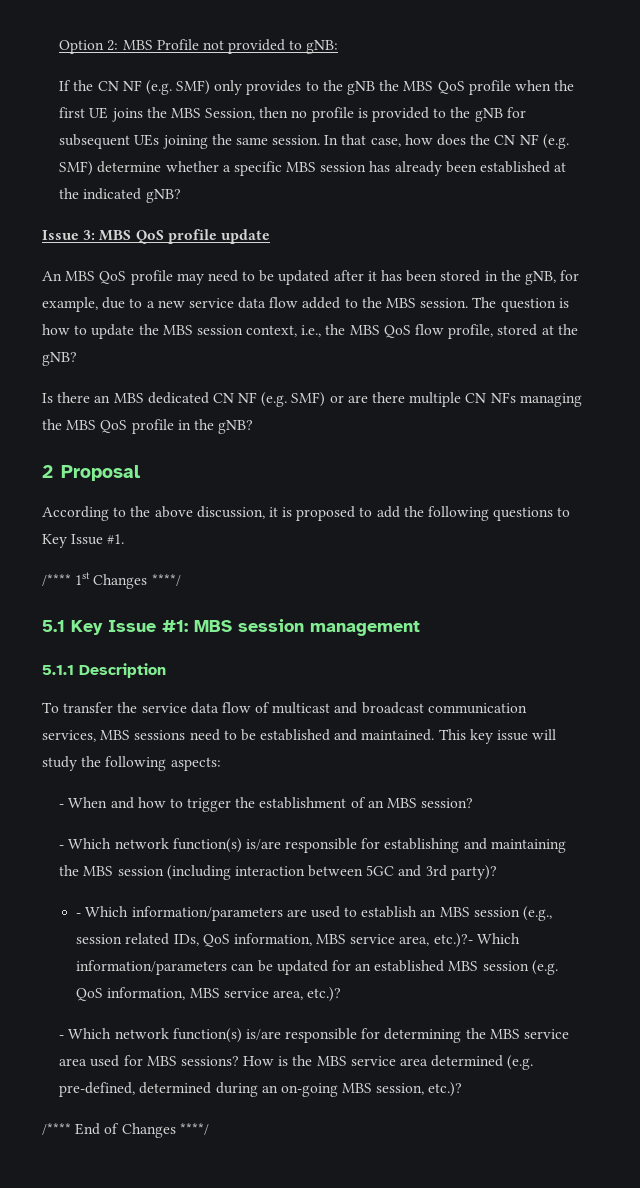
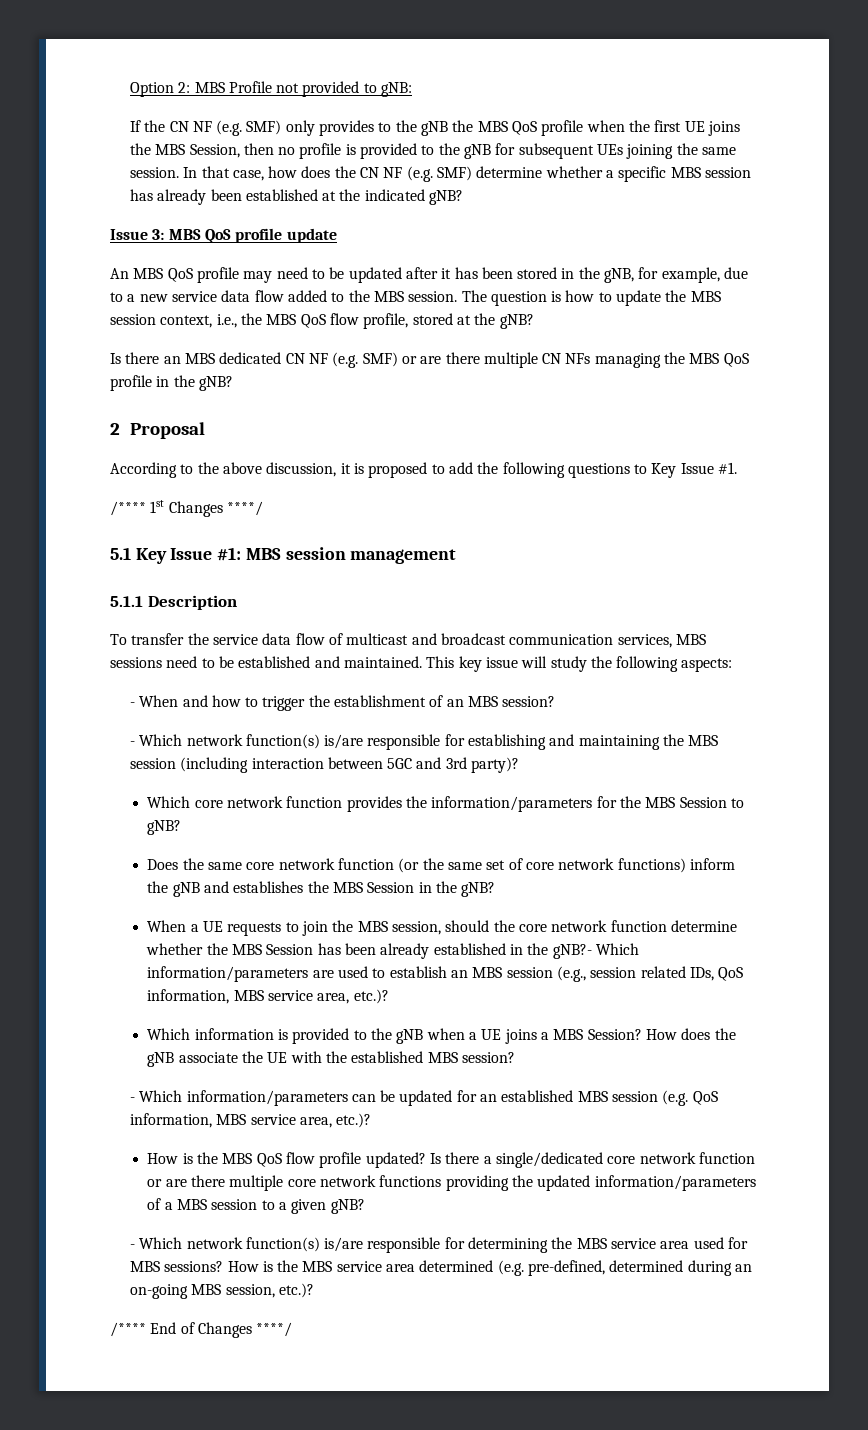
- - Which information/parameters are used to establish an MBS session (e.g., session related IDs, QoS information, MBS service area, etc.)?- Which information/parameters can be updated for an established MBS session (e.g. QoS information, MBS service area, etc.)?
+ Which core network function provides the information/parameters for the MBS Session to gNB?
+ Does the same core network function (or the same set of core network functions) inform the gNB and establishes the MBS Session in the gNB?
+ When a UE requests to join the MBS session, should the core network function determine whether the MBS Session has been already established in the gNB?- Which information/parameters are used to establish an MBS session (e.g., session related IDs, QoS information, MBS service area, etc.)?
+ Which information is provided to the gNB when a UE joins a MBS Session? How does the gNB associate the UE with the established MBS session?
+ - Which information/parameters can be updated for an established MBS session (e.g. QoS information, MBS service area, etc.)?
+ How is the MBS QoS flow profile updated? Is there a single/dedicated core network function or are there multiple core network functions providing the updated information/parameters of a MBS session to a given gNB?

